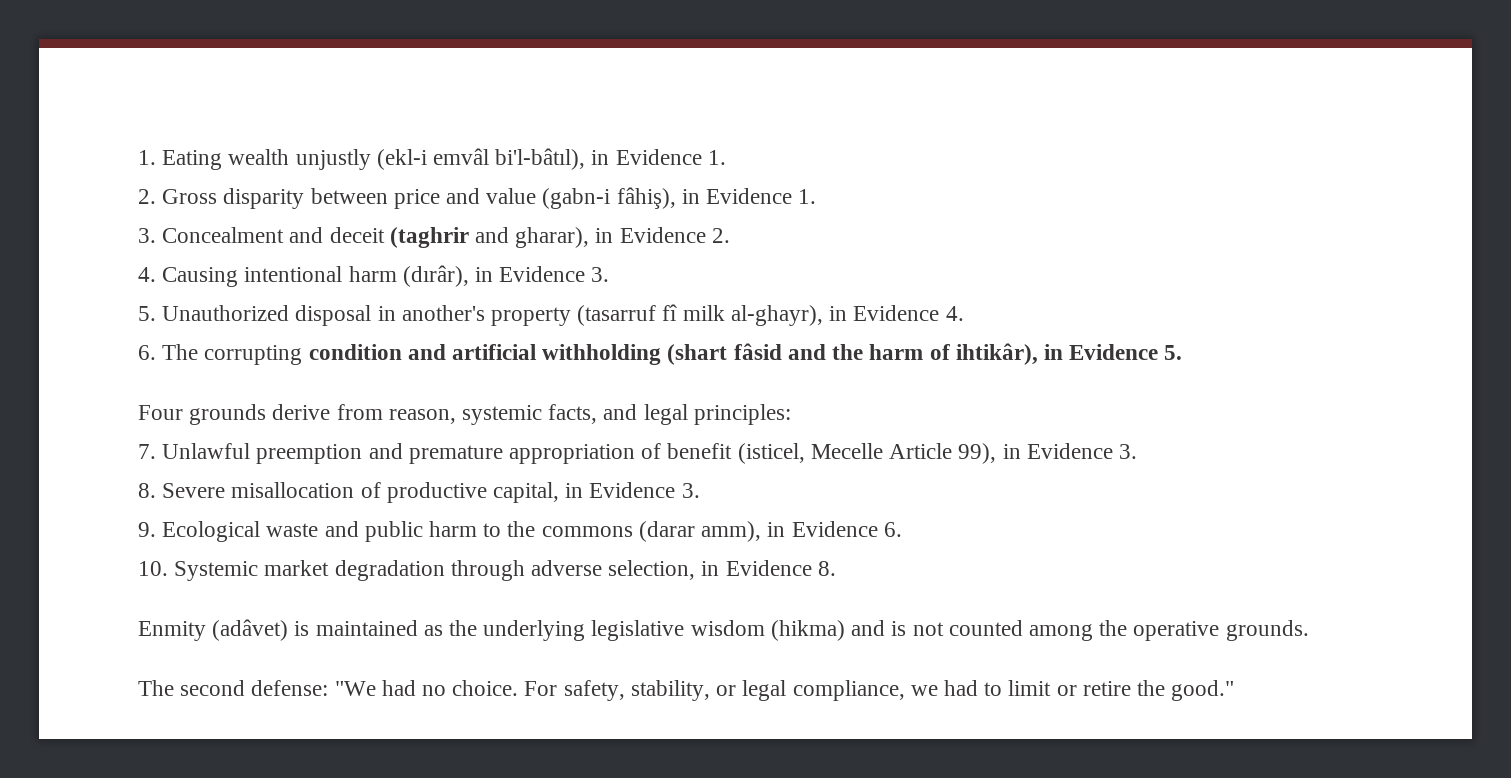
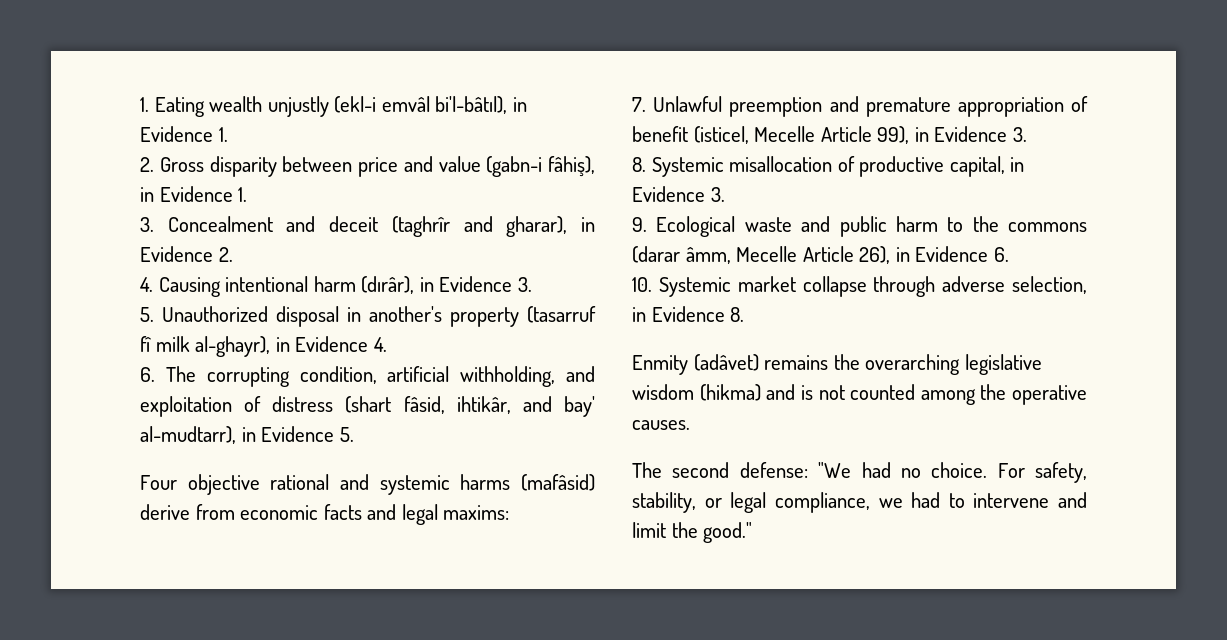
- 3. Concealment and deceit (taghrir and gharar), in Evidence 2.
+ 3. Concealment and deceit (taghrîr and gharar), in Evidence 2.
- 6. The corrupting condition and artificial withholding (shart fâsid and the harm of ihtikâr), in Evidence 5.
- Four grounds derive from reason, systemic facts, and legal principles:
+ 6. The corrupting condition, artificial withholding, and exploitation of distress (shart fâsid, ihtikâr, and bay' al-mudtarr), in Evidence 5.
+ Four objective rational and systemic harms (mafâsid) derive from economic facts and legal maxims:
- 8. Severe misallocation of productive capital, in Evidence 3.
+ 8. Systemic misallocation of productive capital, in Evidence 3.
- 9. Ecological waste and public harm to the commons (darar amm), in Evidence 6.
+ 9. Ecological waste and public harm to the commons (darar âmm, Mecelle Article 26), in Evidence 6.
- 10. Systemic market degradation through adverse selection, in Evidence 8.
+ 10. Systemic market collapse through adverse selection, in Evidence 8.
- Enmity (adâvet) is maintained as the underlying legislative wisdom (hikma) and is not counted among the operative grounds.
+ Enmity (adâvet) remains the overarching legislative wisdom (hikma) and is not counted among the operative causes.
- For safety, stability, or legal compliance, we had to limit or retire the good."
+ For safety, stability, or legal compliance, we had to intervene and limit the good."

